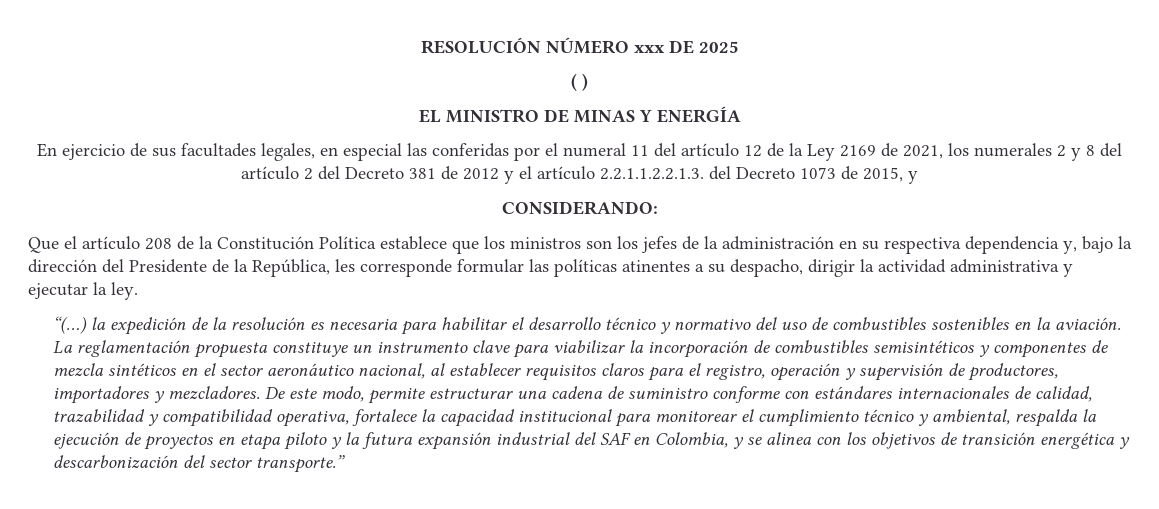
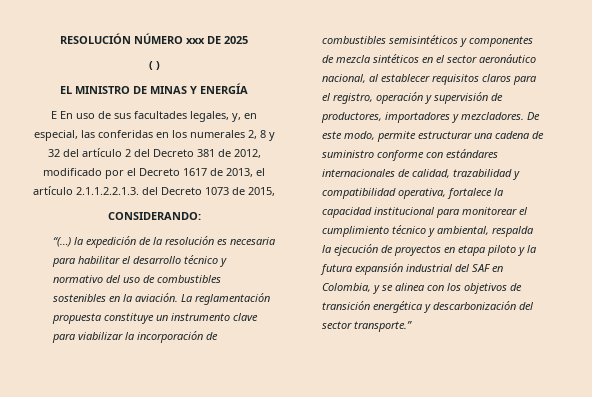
- En ejercicio de sus facultades legales, en especial las conferidas por el numeral 11 del artículo 12 de la Ley 2169 de 2021, los numerales 2 y 8 del artículo 2 del Decreto 381 de 2012 y el artículo 2.2.1.1.2.2.1.3. del Decreto 1073 de 2015, y
+ E En uso de sus facultades legales, y, en especial, las conferidas en los numerales 2, 8 y 32 del artículo 2 del Decreto 381 de 2012, modificado por el Decreto 1617 de 2013, el artículo 2.1.1.2.2.1.3. del Decreto 1073 de 2015,
- Que el artículo 208 de la Constitución Política establece que los ministros son los jefes de la administración en su respectiva dependencia y, bajo la dirección del Presidente de la República, les corresponde formular las políticas atinentes a su despacho, dirigir la actividad administrativa y ejecutar la ley.

